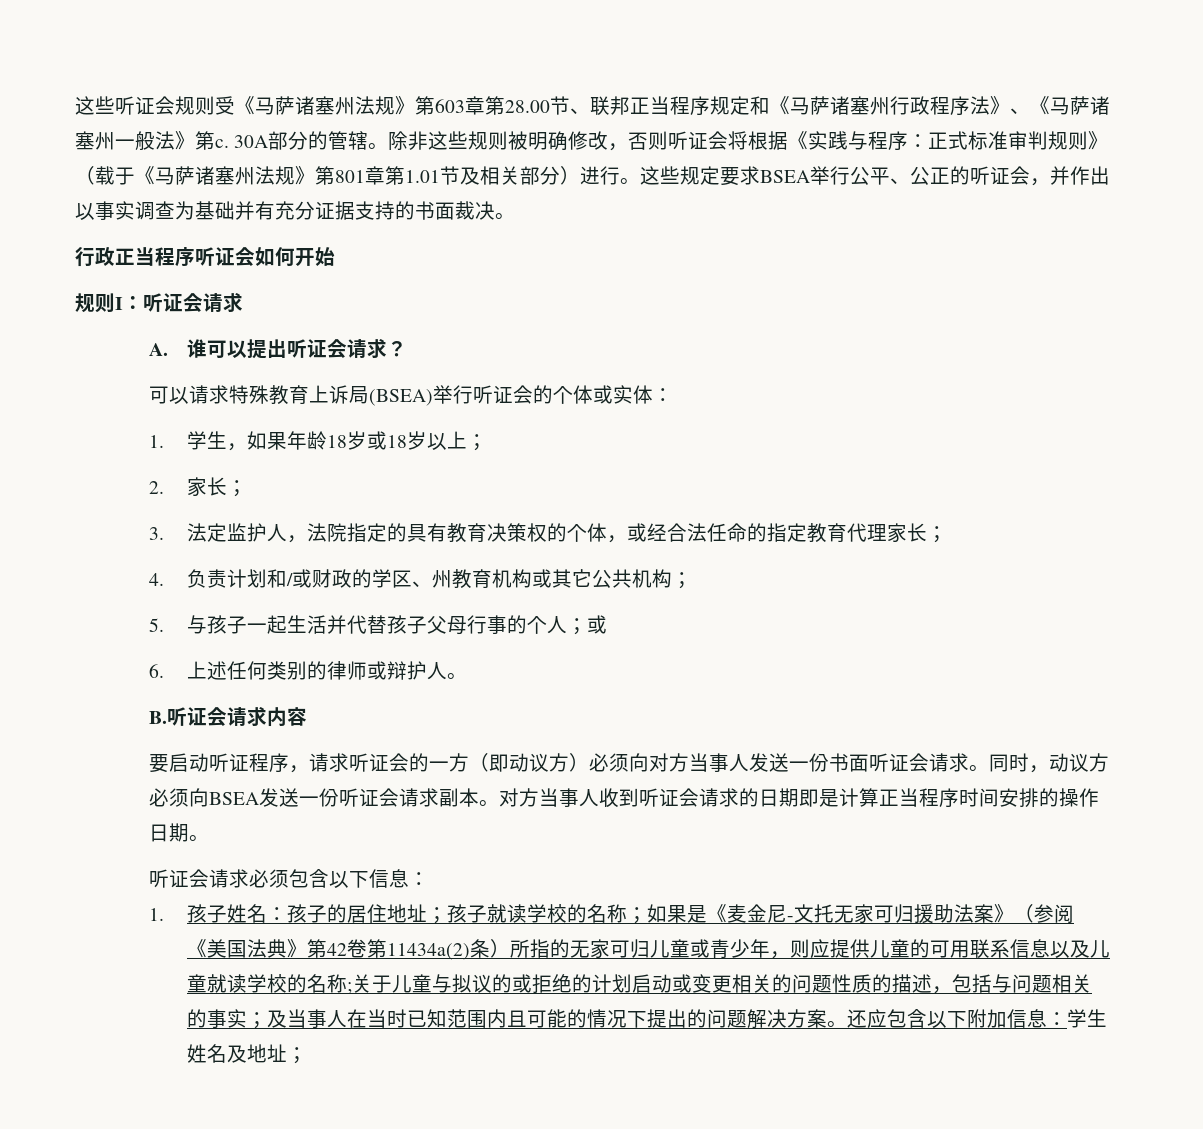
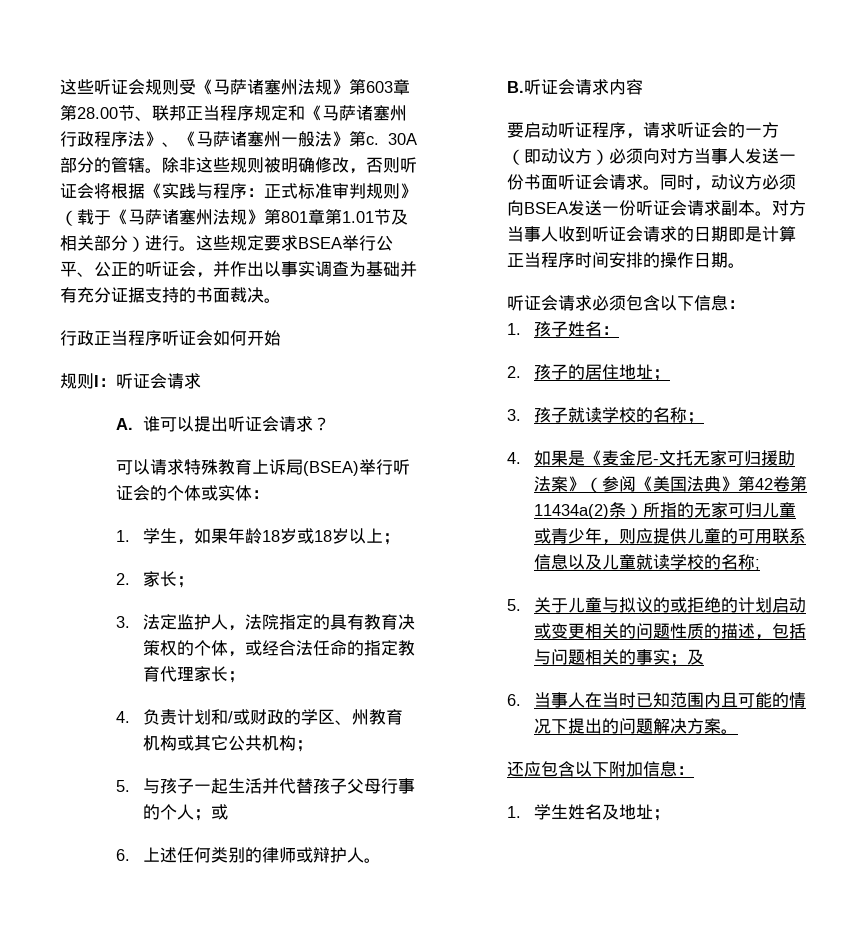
- 1.孩子姓名：孩子的居住地址；孩子就读学校的名称；如果是《麦金尼-文托无家可归援助法案》（参阅《美国法典》第42卷第11434a(2)条）所指的无家可归儿童或青少年，则应提供儿童的可用联系信息以及儿童就读学校的名称;关于儿童与拟议的或拒绝的计划启动或变更相关的问题性质的描述，包括与问题相关的事实；及当事人在当时已知范围内且可能的情况下提出的问题解决方案。还应包含以下附加信息：学生姓名及地址；
+ 1.孩子姓名：
+ 2.孩子的居住地址；
+ 3.孩子就读学校的名称；
+ 4.如果是《麦金尼-文托无家可归援助法案》（参阅《美国法典》第42卷第11434a(2)条）所指的无家可归儿童或青少年，则应提供儿童的可用联系信息以及儿童就读学校的名称;
+ 5.关于儿童与拟议的或拒绝的计划启动或变更相关的问题性质的描述，包括与问题相关的事实；及
+ 6.当事人在当时已知范围内且可能的情况下提出的问题解决方案。
+ 还应包含以下附加信息：
+ 1.学生姓名及地址；

